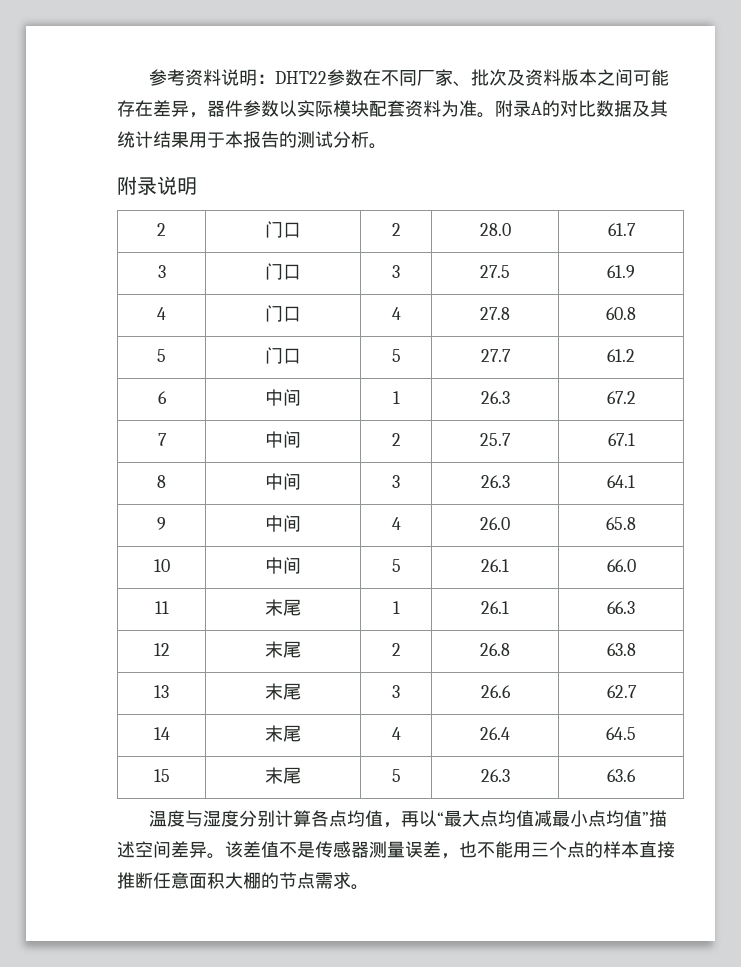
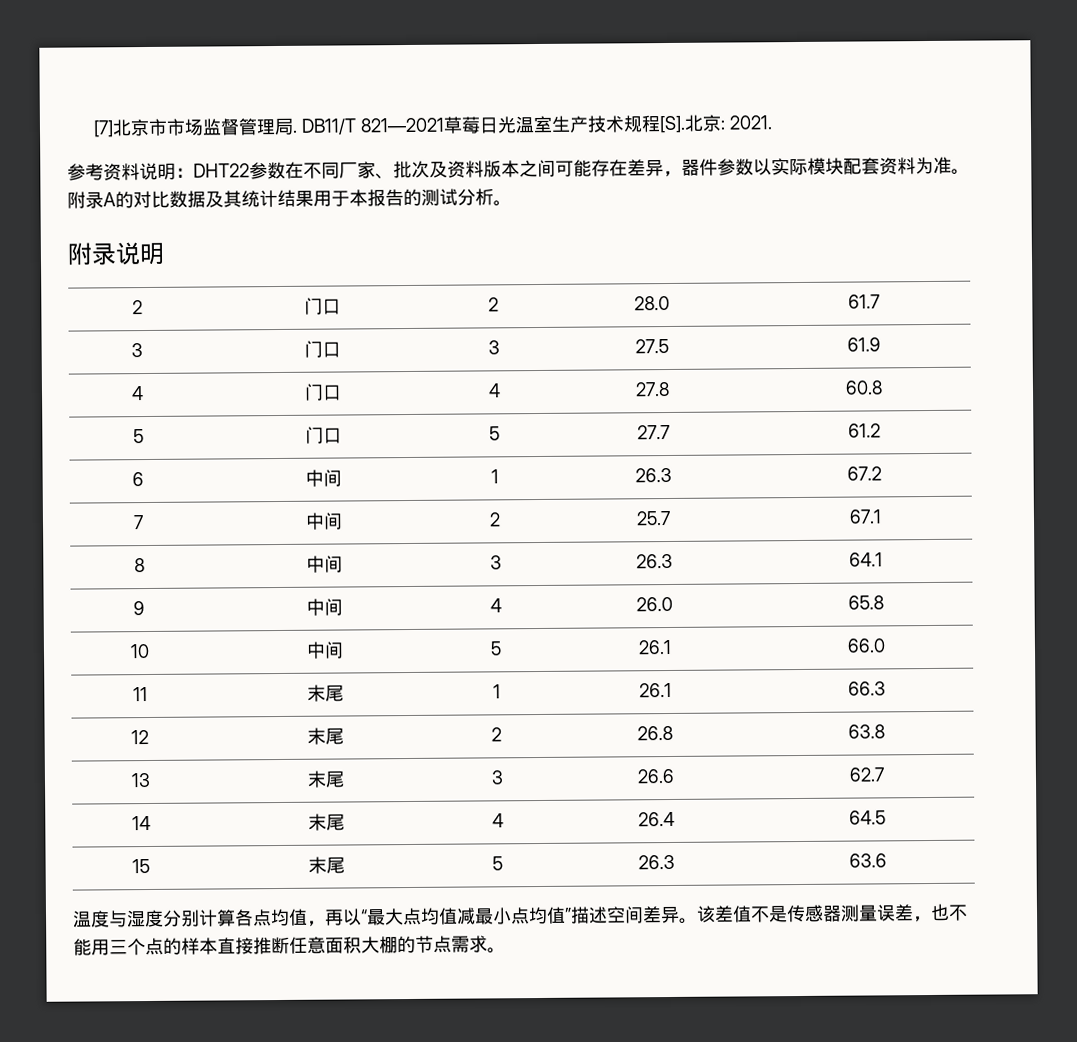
+ [7]北京市市场监督管理局. DB11/T 821—2021草莓日光温室生产技术规程[S].北京: 2021.

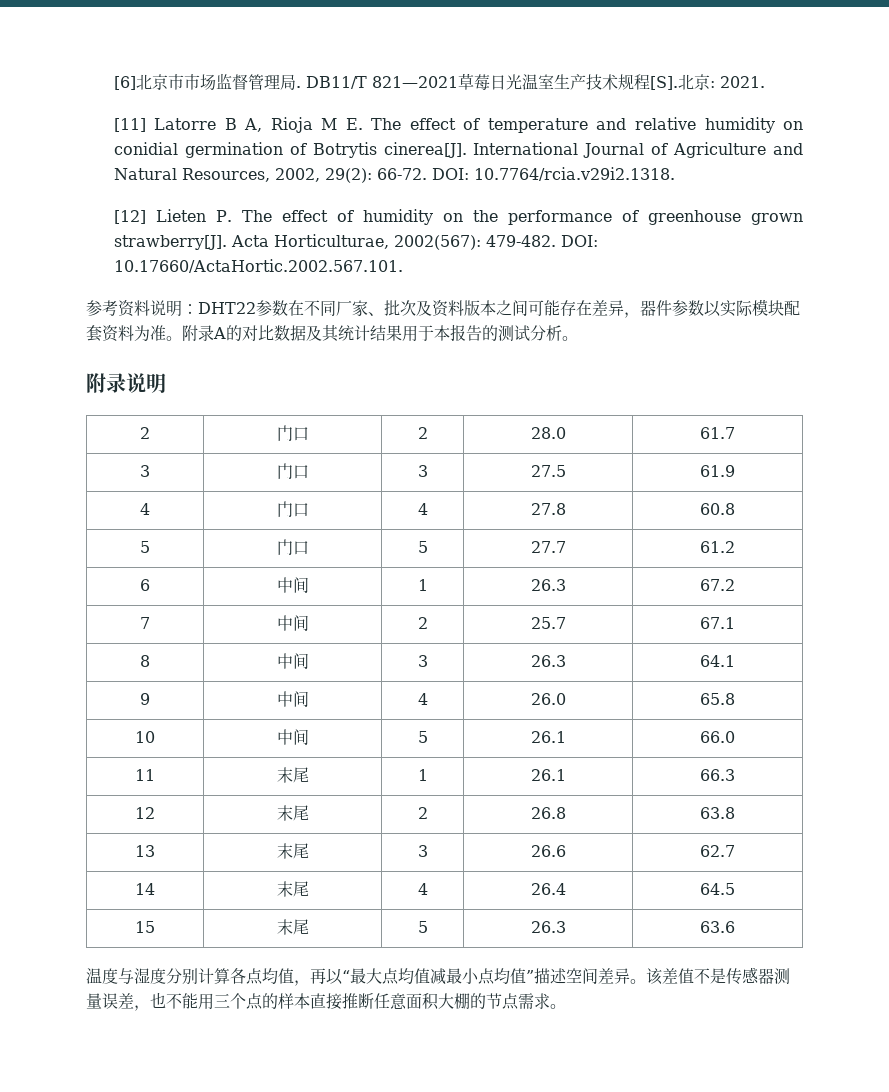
- [7]北京市市场监督管理局.
+ [6]北京市市场监督管理局.
+ [11] Latorre B A, Rioja M E. The effect of temperature and relative humidity on conidial germination of Botrytis cinerea[J]. International Journal of Agriculture and Natural Resources, 2002, 29(2): 66-72. DOI: 10.7764/rcia.v29i2.1318.
+ [12] Lieten P. The effect of humidity on the performance of greenhouse grown strawberry[J]. Acta Horticulturae, 2002(567): 479-482. DOI: 10.17660/ActaHortic.2002.567.101.

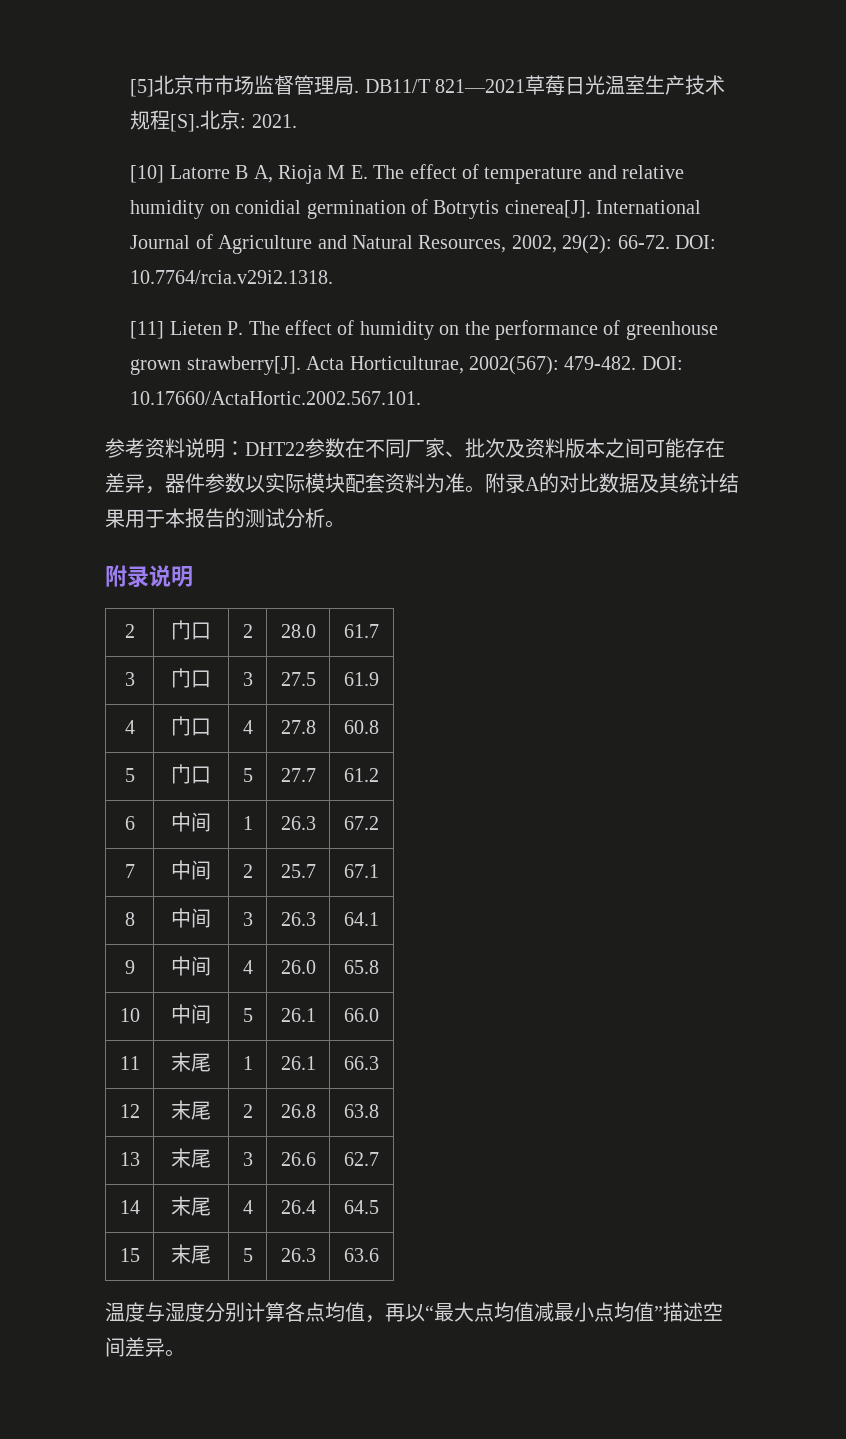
- [6]北京市市场监督管理局.
+ [5]北京市市场监督管理局.
- [11] Latorre B A, Rioja M E. The effect of temperature and relative humidity on conidial germination of Botrytis cinerea[J].
+ [10] Latorre B A, Rioja M E. The effect of temperature and relative humidity on conidial germination of Botrytis cinerea[J].
- [12] Lieten P. The effect of humidity on the performance of greenhouse grown strawberry[J].
+ [11] Lieten P. The effect of humidity on the performance of greenhouse grown strawberry[J].
- 该差值不是传感器测量误差，也不能用三个点的样本直接推断任意面积大棚的节点需求。

